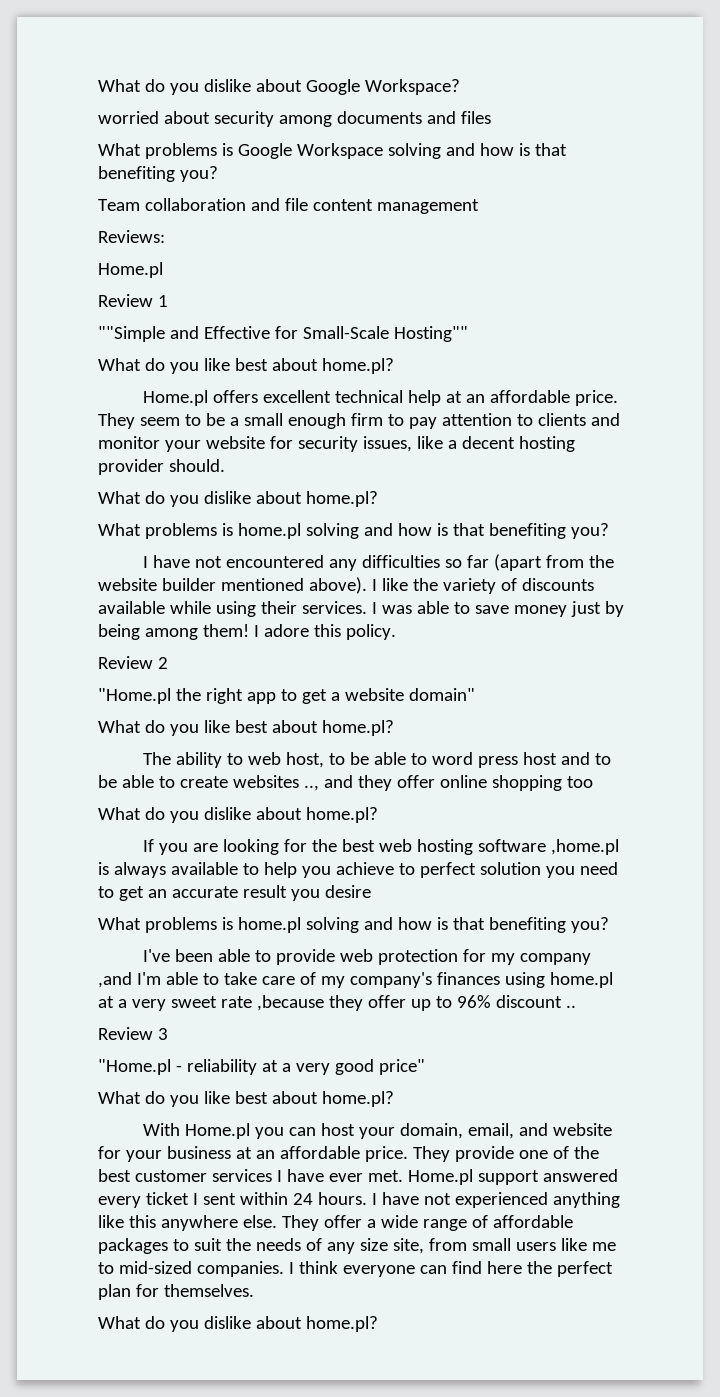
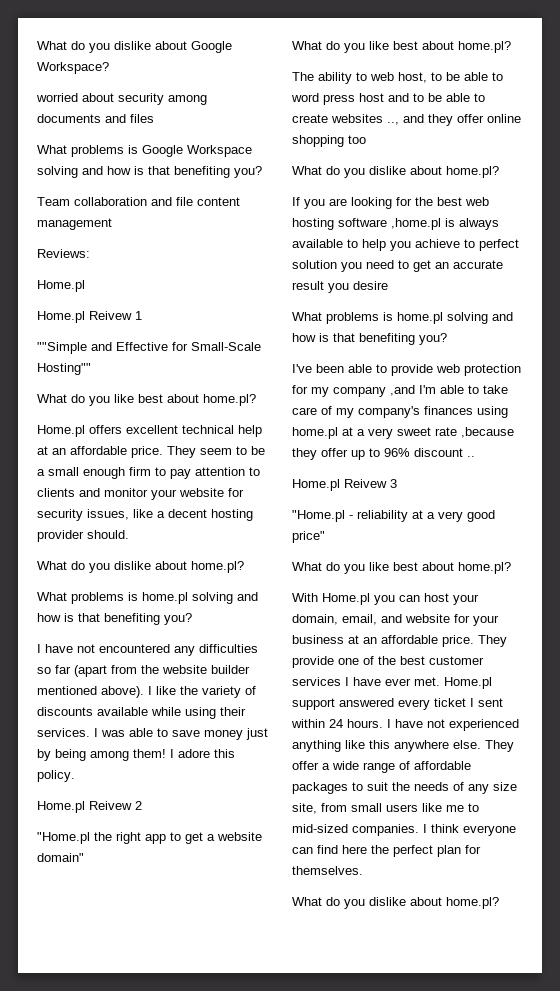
- Review 1
+ Home.pl Reivew 1
- Review 2
+ Home.pl Reivew 2
- Review 3
+ Home.pl Reivew 3

